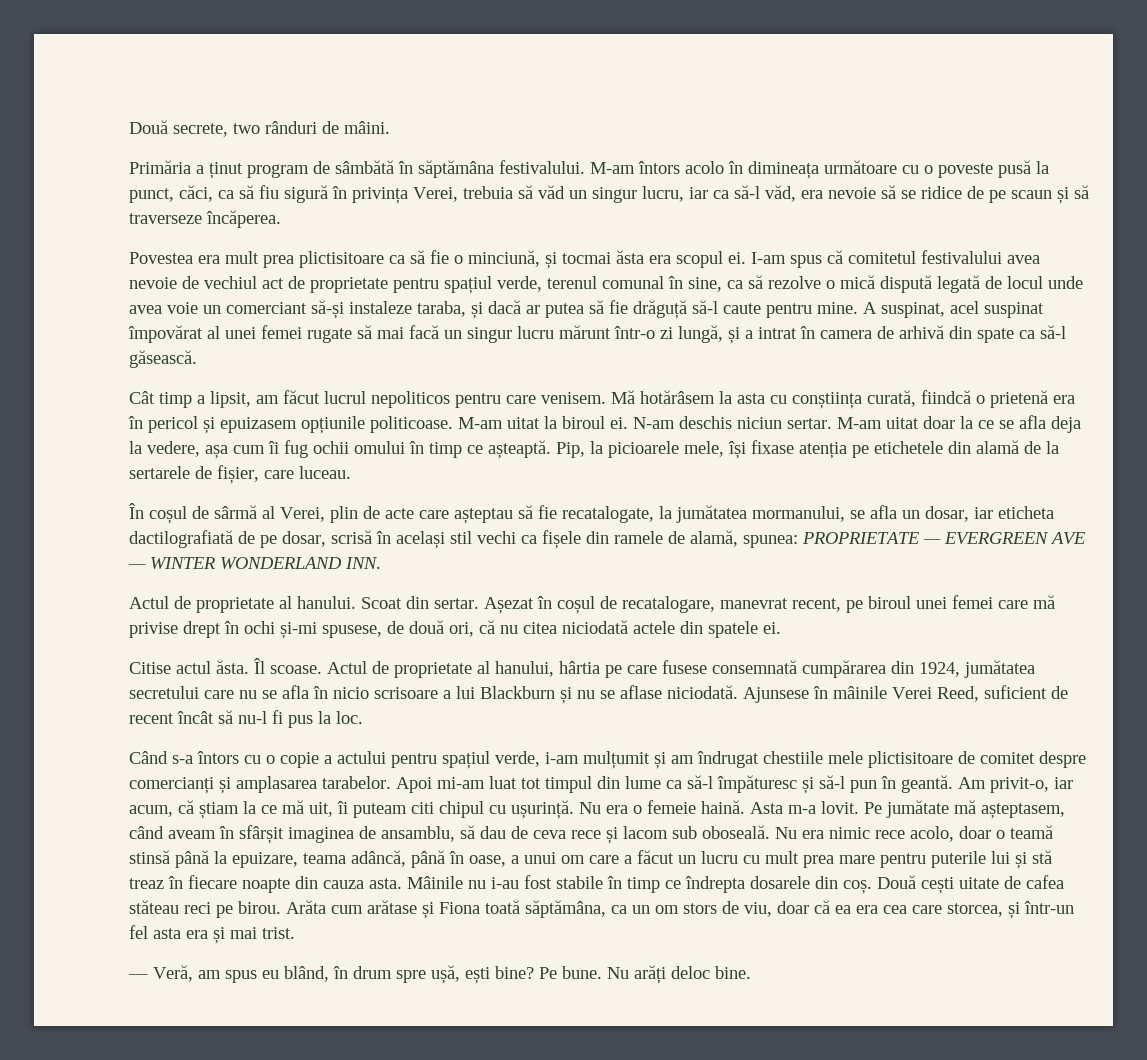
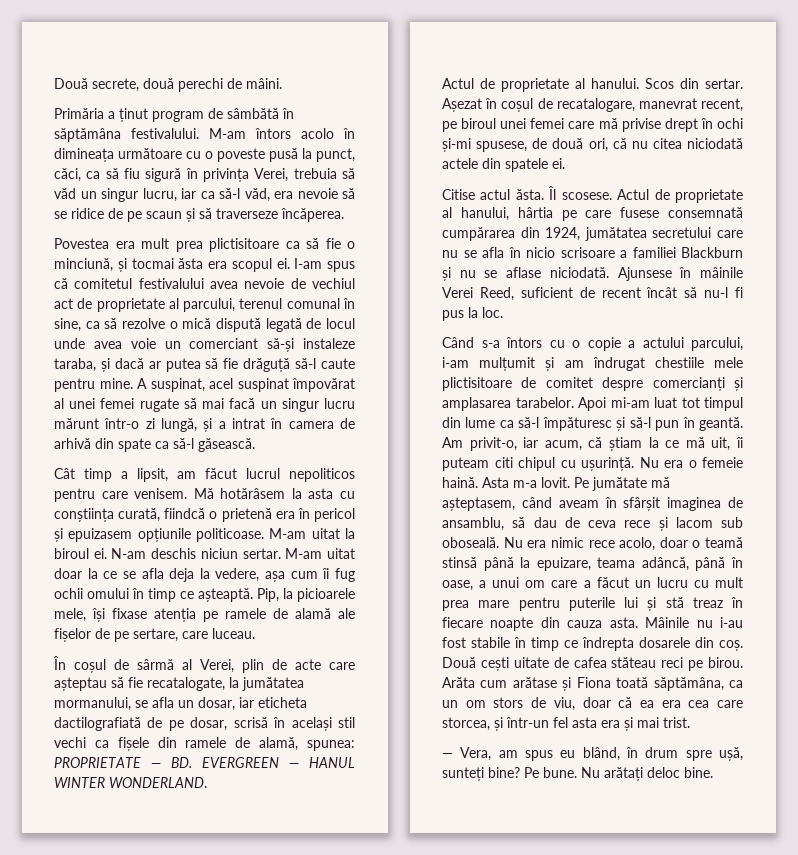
- Două secrete, two rânduri de mâini.
+ Două secrete, două perechi de mâini.
- I-am spus că comitetul festivalului avea nevoie de vechiul act de proprietate pentru spațiul verde, terenul comunal în sine, ca să rezolve o mică dispută legată de locul unde avea voie un comerciant să-și instaleze taraba, și dacă ar putea să fie drăguță să-l caute pentru mine.
+ I-am spus că comitetul festivalului avea nevoie de vechiul act de proprietate al parcului, terenul comunal în sine, ca să rezolve o mică dispută legată de locul unde avea voie un comerciant să-și instaleze taraba, și dacă ar putea să fie drăguță să-l caute pentru mine.
- Pip, la picioarele mele, își fixase atenția pe etichetele din alamă de la sertarele de fișier, care luceau.
+ Pip, la picioarele mele, își fixase atenția pe ramele de alamă ale fișelor de pe sertare, care luceau.
- În coșul de sârmă al Verei, plin de acte care așteptau să fie recatalogate, la jumătatea mormanului, se afla un dosar, iar eticheta dactilografiată de pe dosar, scrisă în același stil vechi ca fișele din ramele de alamă, spunea: PROPRIETATE — EVERGREEN AVE — WINTER WONDERLAND INN.
+ În coșul de sârmă al Verei, plin de acte care așteptau să fie recatalogate, la jumătatea mormanului, se afla un dosar, iar eticheta dactilografiată de pe dosar, scrisă în același stil vechi ca fișele din ramele de alamă, spunea: PROPRIETATE — BD. EVERGREEN — HANUL WINTER WONDERLAND.
- Scoat din sertar.
+ Scos din sertar.
- Îl scoase.
+ Îl scosese.
- Actul de proprietate al hanului, hârtia pe care fusese consemnată cumpărarea din 1924, jumătatea secretului care nu se afla în nicio scrisoare a lui Blackburn și nu se aflase niciodată.
+ Actul de proprietate al hanului, hârtia pe care fusese consemnată cumpărarea din 1924, jumătatea secretului care nu se afla în nicio scrisoare a familiei Blackburn și nu se aflase niciodată.
- Când s-a întors cu o copie a actului pentru spațiul verde, i-am mulțumit și am îndrugat chestiile mele plictisitoare de comitet despre comercianți și amplasarea tarabelor.
+ Când s-a întors cu o copie a actului parcului, i-am mulțumit și am îndrugat chestiile mele plictisitoare de comitet despre comercianți și amplasarea tarabelor.
- — Veră, am spus eu blând, în drum spre ușă, ești bine?
+ — Vera, am spus eu blând, în drum spre ușă, sunteți bine?
- Nu arăți deloc bine.
+ Nu arătați deloc bine.

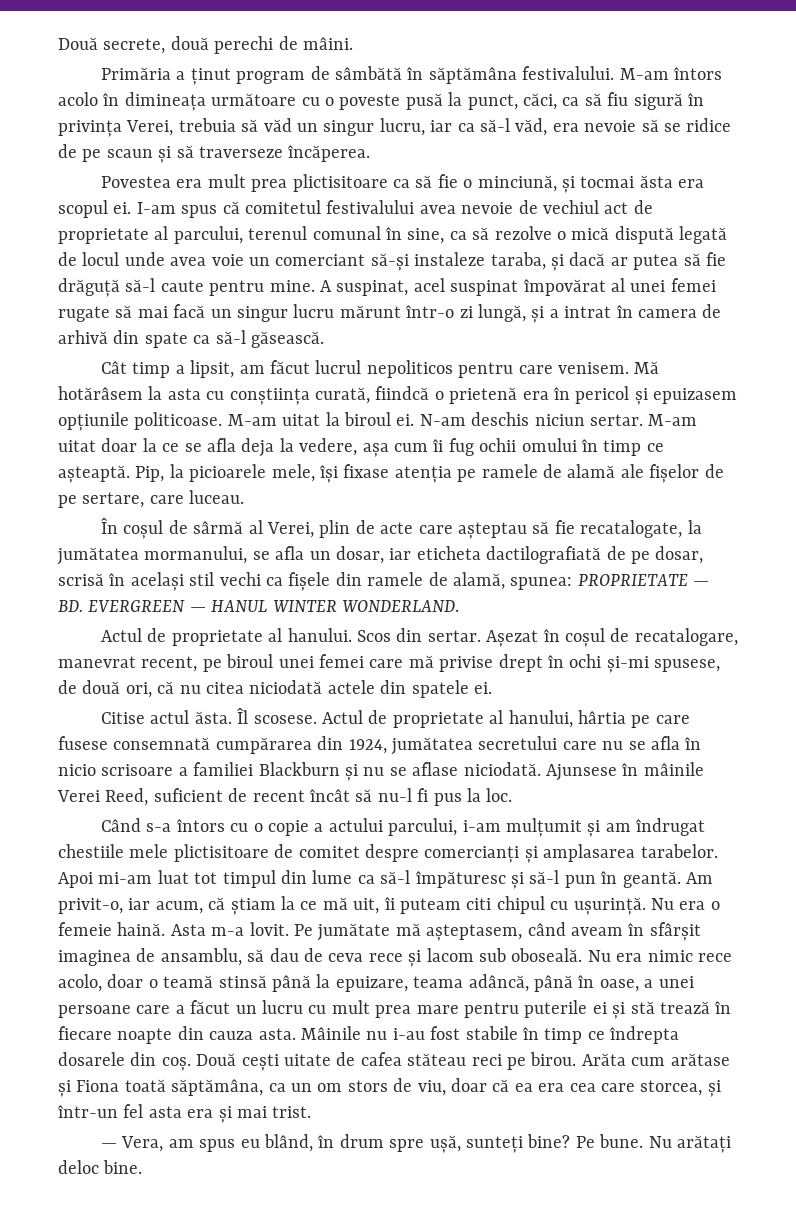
- Nu era nimic rece acolo, doar o teamă stinsă până la epuizare, teama adâncă, până în oase, a unui om care a făcut un lucru cu mult prea mare pentru puterile lui și stă treaz în fiecare noapte din cauza asta.
+ Nu era nimic rece acolo, doar o teamă stinsă până la epuizare, teama adâncă, până în oase, a unei persoane care a făcut un lucru cu mult prea mare pentru puterile ei și stă trează în fiecare noapte din cauza asta.

